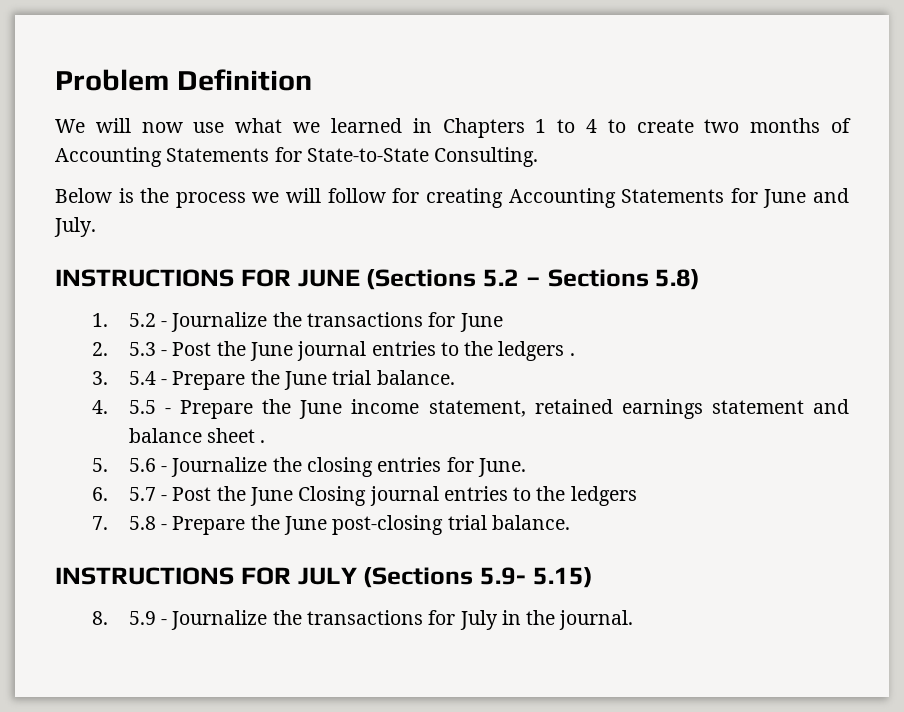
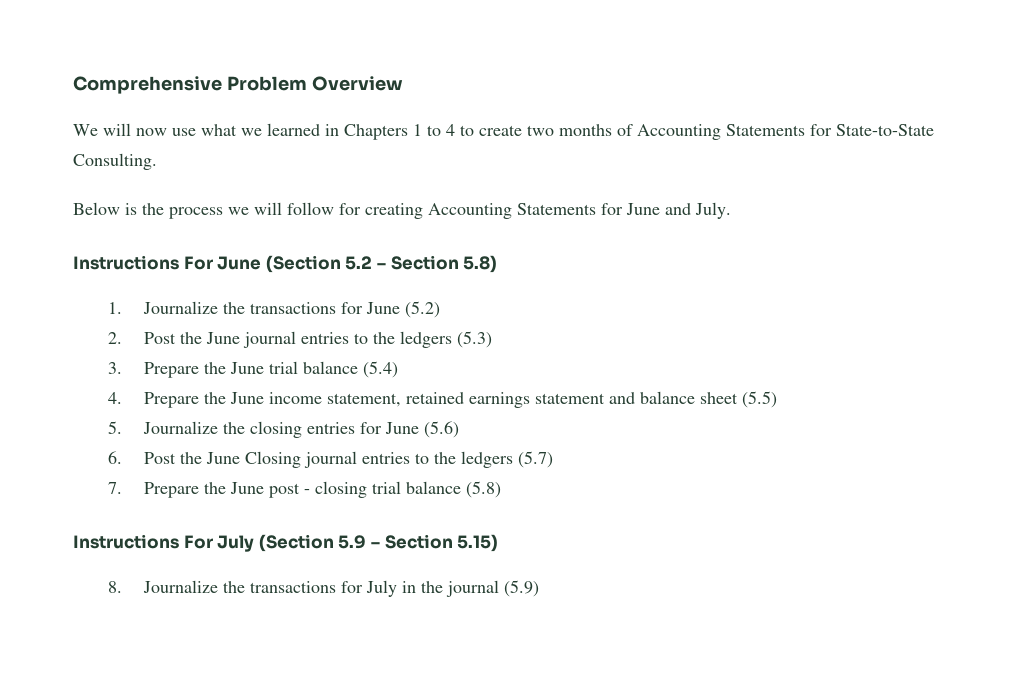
- Problem Definition
+ Comprehensive Problem Overview
- INSTRUCTIONS FOR JUNE (Sections 5.2 – Sections 5.8)
+ Instructions For June (Section 5.2 – Section 5.8)
- 1. 5.2 - Journalize the transactions for June
+ 1. Journalize the transactions for June (5.2)
- 2. 5.3 - Post the June journal entries to the ledgers .
+ 2. Post the June journal entries to the ledgers (5.3)
- 3. 5.4 - Prepare the June trial balance.
+ 3. Prepare the June trial balance (5.4)
- 4. 5.5 - Prepare the June income statement, retained earnings statement and balance sheet .
+ 4. Prepare the June income statement, retained earnings statement and balance sheet (5.5)
- 5. 5.6 - Journalize the closing entries for June.
+ 5. Journalize the closing entries for June (5.6)
- 6. 5.7 - Post the June Closing journal entries to the ledgers
+ 6. Post the June Closing journal entries to the ledgers (5.7)
- 7. 5.8 - Prepare the June post-closing trial balance.
- INSTRUCTIONS FOR JULY (Sections 5.9- 5.15)
+ 7. Prepare the June post - closing trial balance (5.8)
+ Instructions For July (Section 5.9 – Section 5.15)
- 8. 5.9 - Journalize the transactions for July in the journal.
+ 8. Journalize the transactions for July in the journal (5.9)

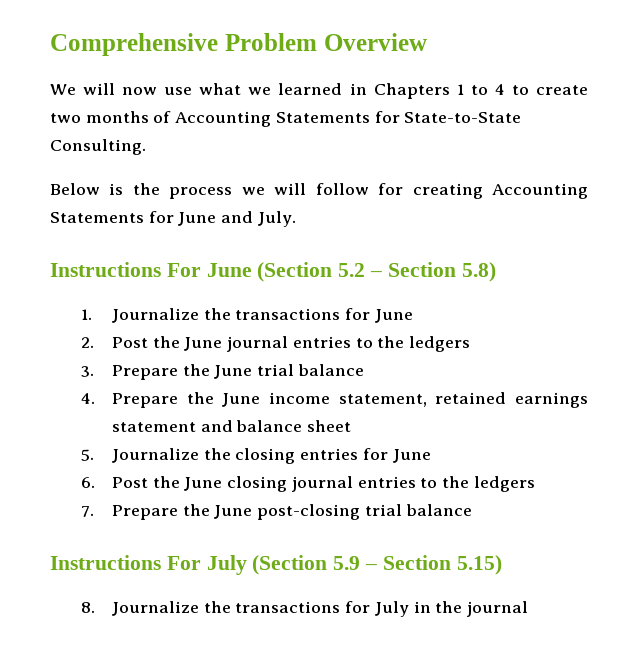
- 1. Journalize the transactions for June (5.2)
+ 1. Journalize the transactions for June
- 2. Post the June journal entries to the ledgers (5.3)
+ 2. Post the June journal entries to the ledgers
- 3. Prepare the June trial balance (5.4)
+ 3. Prepare the June trial balance
- 4. Prepare the June income statement, retained earnings statement and balance sheet (5.5)
+ 4. Prepare the June income statement, retained earnings statement and balance sheet
- 5. Journalize the closing entries for June (5.6)
+ 5. Journalize the closing entries for June
- 6. Post the June Closing journal entries to the ledgers (5.7)
+ 6. Post the June closing journal entries to the ledgers
- 7. Prepare the June post - closing trial balance (5.8)
+ 7. Prepare the June post-closing trial balance
- 8. Journalize the transactions for July in the journal (5.9)
+ 8. Journalize the transactions for July in the journal

